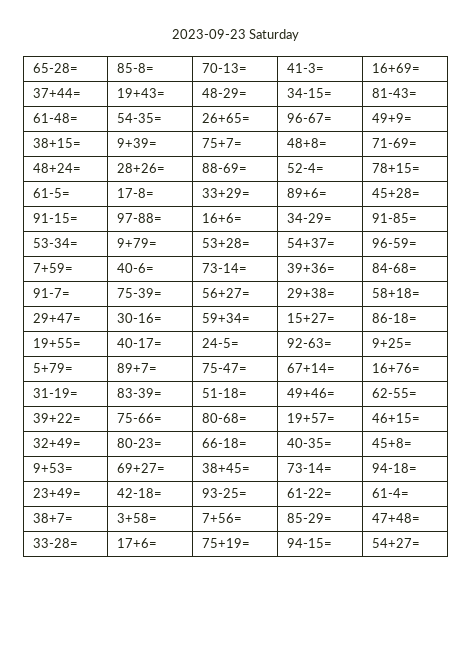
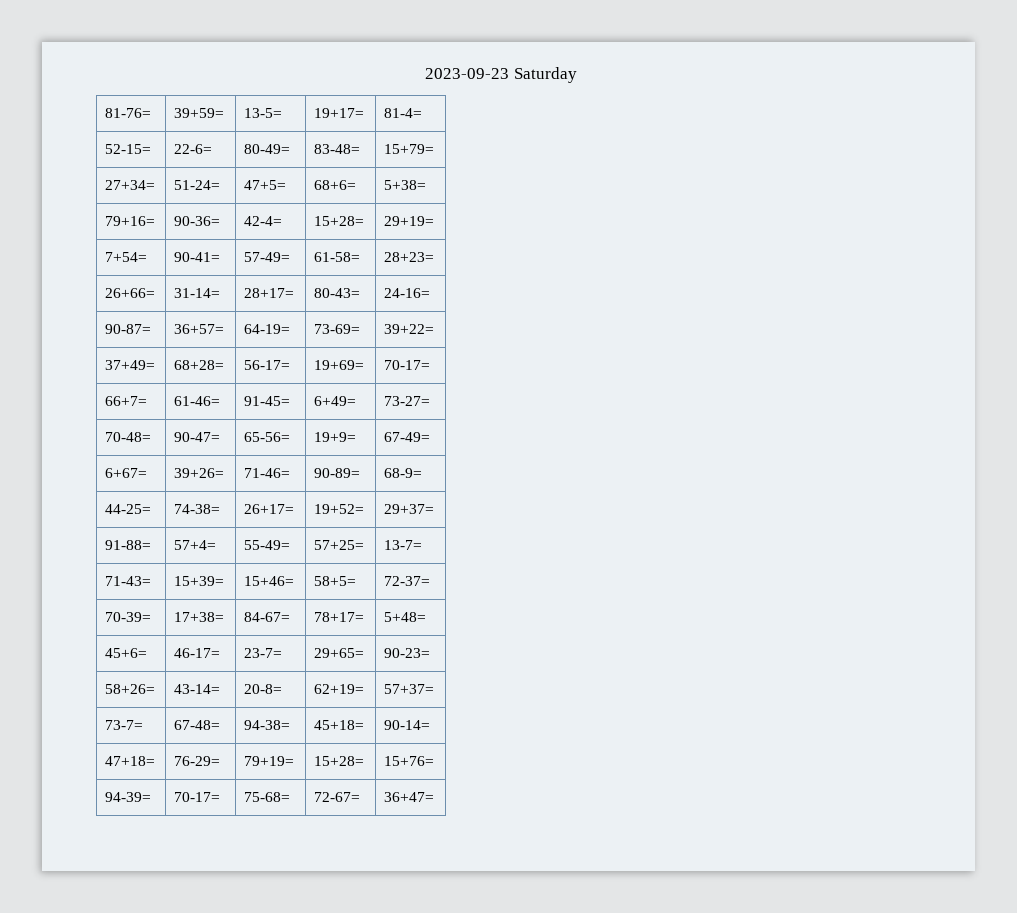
- 65-28= | 85-8= | 70-13= | 41-3= | 16+69=
- 37+44= | 19+43= | 48-29= | 34-15= | 81-43=
- 61-48= | 54-35= | 26+65= | 96-67= | 49+9=
- 38+15= | 9+39= | 75+7= | 48+8= | 71-69=
- 48+24= | 28+26= | 88-69= | 52-4= | 78+15=
- 61-5= | 17-8= | 33+29= | 89+6= | 45+28=
- 91-15= | 97-88= | 16+6= | 34-29= | 91-85=
- 53-34= | 9+79= | 53+28= | 54+37= | 96-59=
- 7+59= | 40-6= | 73-14= | 39+36= | 84-68=
- 91-7= | 75-39= | 56+27= | 29+38= | 58+18=
- 29+47= | 30-16= | 59+34= | 15+27= | 86-18=
- 19+55= | 40-17= | 24-5= | 92-63= | 9+25=
- 5+79= | 89+7= | 75-47= | 67+14= | 16+76=
- 31-19= | 83-39= | 51-18= | 49+46= | 62-55=
- 39+22= | 75-66= | 80-68= | 19+57= | 46+15=
- 32+49= | 80-23= | 66-18= | 40-35= | 45+8=
- 9+53= | 69+27= | 38+45= | 73-14= | 94-18=
- 23+49= | 42-18= | 93-25= | 61-22= | 61-4=
- 38+7= | 3+58= | 7+56= | 85-29= | 47+48=
- 33-28= | 17+6= | 75+19= | 94-15= | 54+27=
+ 81-76= | 39+59= | 13-5= | 19+17= | 81-4=
+ 52-15= | 22-6= | 80-49= | 83-48= | 15+79=
+ 27+34= | 51-24= | 47+5= | 68+6= | 5+38=
+ 79+16= | 90-36= | 42-4= | 15+28= | 29+19=
+ 7+54= | 90-41= | 57-49= | 61-58= | 28+23=
+ 26+66= | 31-14= | 28+17= | 80-43= | 24-16=
+ 90-87= | 36+57= | 64-19= | 73-69= | 39+22=
+ 37+49= | 68+28= | 56-17= | 19+69= | 70-17=
+ 66+7= | 61-46= | 91-45= | 6+49= | 73-27=
+ 70-48= | 90-47= | 65-56= | 19+9= | 67-49=
+ 6+67= | 39+26= | 71-46= | 90-89= | 68-9=
+ 44-25= | 74-38= | 26+17= | 19+52= | 29+37=
+ 91-88= | 57+4= | 55-49= | 57+25= | 13-7=
+ 71-43= | 15+39= | 15+46= | 58+5= | 72-37=
+ 70-39= | 17+38= | 84-67= | 78+17= | 5+48=
+ 45+6= | 46-17= | 23-7= | 29+65= | 90-23=
+ 58+26= | 43-14= | 20-8= | 62+19= | 57+37=
+ 73-7= | 67-48= | 94-38= | 45+18= | 90-14=
+ 47+18= | 76-29= | 79+19= | 15+28= | 15+76=
+ 94-39= | 70-17= | 75-68= | 72-67= | 36+47=

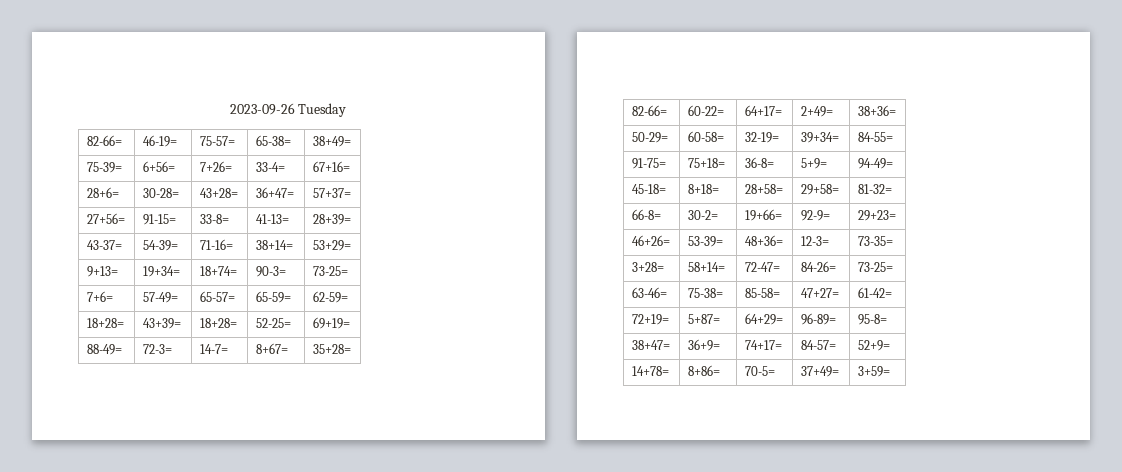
- 2023-09-23 Saturday
- 81-76= | 39+59= | 13-5= | 19+17= | 81-4=
- 52-15= | 22-6= | 80-49= | 83-48= | 15+79=
- 27+34= | 51-24= | 47+5= | 68+6= | 5+38=
- 79+16= | 90-36= | 42-4= | 15+28= | 29+19=
- 7+54= | 90-41= | 57-49= | 61-58= | 28+23=
- 26+66= | 31-14= | 28+17= | 80-43= | 24-16=
- 90-87= | 36+57= | 64-19= | 73-69= | 39+22=
- 37+49= | 68+28= | 56-17= | 19+69= | 70-17=
- 66+7= | 61-46= | 91-45= | 6+49= | 73-27=
- 70-48= | 90-47= | 65-56= | 19+9= | 67-49=
- 6+67= | 39+26= | 71-46= | 90-89= | 68-9=
- 44-25= | 74-38= | 26+17= | 19+52= | 29+37=
- 91-88= | 57+4= | 55-49= | 57+25= | 13-7=
- 71-43= | 15+39= | 15+46= | 58+5= | 72-37=
- 70-39= | 17+38= | 84-67= | 78+17= | 5+48=
- 45+6= | 46-17= | 23-7= | 29+65= | 90-23=
- 58+26= | 43-14= | 20-8= | 62+19= | 57+37=
- 73-7= | 67-48= | 94-38= | 45+18= | 90-14=
- 47+18= | 76-29= | 79+19= | 15+28= | 15+76=
- 94-39= | 70-17= | 75-68= | 72-67= | 36+47=
+ 2023-09-26 Tuesday
+ 82-66= | 46-19= | 75-57= | 65-38= | 38+49=
+ 75-39= | 6+56= | 7+26= | 33-4= | 67+16=
+ 28+6= | 30-28= | 43+28= | 36+47= | 57+37=
+ 27+56= | 91-15= | 33-8= | 41-13= | 28+39=
+ 43-37= | 54-39= | 71-16= | 38+14= | 53+29=
+ 9+13= | 19+34= | 18+74= | 90-3= | 73-25=
+ 7+6= | 57-49= | 65-57= | 65-59= | 62-59=
+ 18+28= | 43+39= | 18+28= | 52-25= | 69+19=
+ 88-49= | 72-3= | 14-7= | 8+67= | 35+28=
+ 82-66= | 60-22= | 64+17= | 2+49= | 38+36=
+ 50-29= | 60-58= | 32-19= | 39+34= | 84-55=
+ 91-75= | 75+18= | 36-8= | 5+9= | 94-49=
+ 45-18= | 8+18= | 28+58= | 29+58= | 81-32=
+ 66-8= | 30-2= | 19+66= | 92-9= | 29+23=
+ 46+26= | 53-39= | 48+36= | 12-3= | 73-35=
+ 3+28= | 58+14= | 72-47= | 84-26= | 73-25=
+ 63-46= | 75-38= | 85-58= | 47+27= | 61-42=
+ 72+19= | 5+87= | 64+29= | 96-89= | 95-8=
+ 38+47= | 36+9= | 74+17= | 84-57= | 52+9=
+ 14+78= | 8+86= | 70-5= | 37+49= | 3+59=

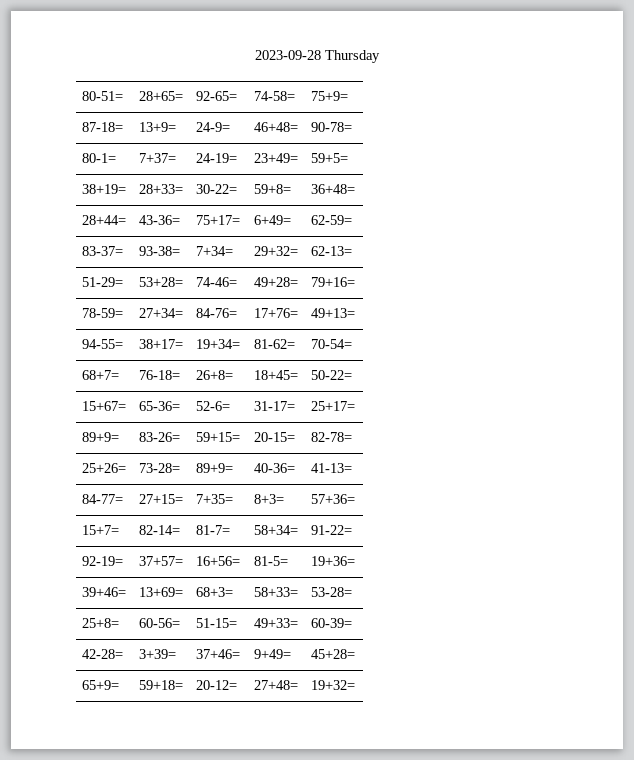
- 2023-09-26 Tuesday
- 82-66= | 46-19= | 75-57= | 65-38= | 38+49=
- 75-39= | 6+56= | 7+26= | 33-4= | 67+16=
- 28+6= | 30-28= | 43+28= | 36+47= | 57+37=
- 27+56= | 91-15= | 33-8= | 41-13= | 28+39=
- 43-37= | 54-39= | 71-16= | 38+14= | 53+29=
- 9+13= | 19+34= | 18+74= | 90-3= | 73-25=
- 7+6= | 57-49= | 65-57= | 65-59= | 62-59=
- 18+28= | 43+39= | 18+28= | 52-25= | 69+19=
- 88-49= | 72-3= | 14-7= | 8+67= | 35+28=
- 82-66= | 60-22= | 64+17= | 2+49= | 38+36=
- 50-29= | 60-58= | 32-19= | 39+34= | 84-55=
- 91-75= | 75+18= | 36-8= | 5+9= | 94-49=
- 45-18= | 8+18= | 28+58= | 29+58= | 81-32=
- 66-8= | 30-2= | 19+66= | 92-9= | 29+23=
- 46+26= | 53-39= | 48+36= | 12-3= | 73-35=
- 3+28= | 58+14= | 72-47= | 84-26= | 73-25=
- 63-46= | 75-38= | 85-58= | 47+27= | 61-42=
- 72+19= | 5+87= | 64+29= | 96-89= | 95-8=
- 38+47= | 36+9= | 74+17= | 84-57= | 52+9=
- 14+78= | 8+86= | 70-5= | 37+49= | 3+59=
+ 2023-09-28 Thursday
+ 80-51= | 28+65= | 92-65= | 74-58= | 75+9=
+ 87-18= | 13+9= | 24-9= | 46+48= | 90-78=
+ 80-1= | 7+37= | 24-19= | 23+49= | 59+5=
+ 38+19= | 28+33= | 30-22= | 59+8= | 36+48=
+ 28+44= | 43-36= | 75+17= | 6+49= | 62-59=
+ 83-37= | 93-38= | 7+34= | 29+32= | 62-13=
+ 51-29= | 53+28= | 74-46= | 49+28= | 79+16=
+ 78-59= | 27+34= | 84-76= | 17+76= | 49+13=
+ 94-55= | 38+17= | 19+34= | 81-62= | 70-54=
+ 68+7= | 76-18= | 26+8= | 18+45= | 50-22=
+ 15+67= | 65-36= | 52-6= | 31-17= | 25+17=
+ 89+9= | 83-26= | 59+15= | 20-15= | 82-78=
+ 25+26= | 73-28= | 89+9= | 40-36= | 41-13=
+ 84-77= | 27+15= | 7+35= | 8+3= | 57+36=
+ 15+7= | 82-14= | 81-7= | 58+34= | 91-22=
+ 92-19= | 37+57= | 16+56= | 81-5= | 19+36=
+ 39+46= | 13+69= | 68+3= | 58+33= | 53-28=
+ 25+8= | 60-56= | 51-15= | 49+33= | 60-39=
+ 42-28= | 3+39= | 37+46= | 9+49= | 45+28=
+ 65+9= | 59+18= | 20-12= | 27+48= | 19+32=

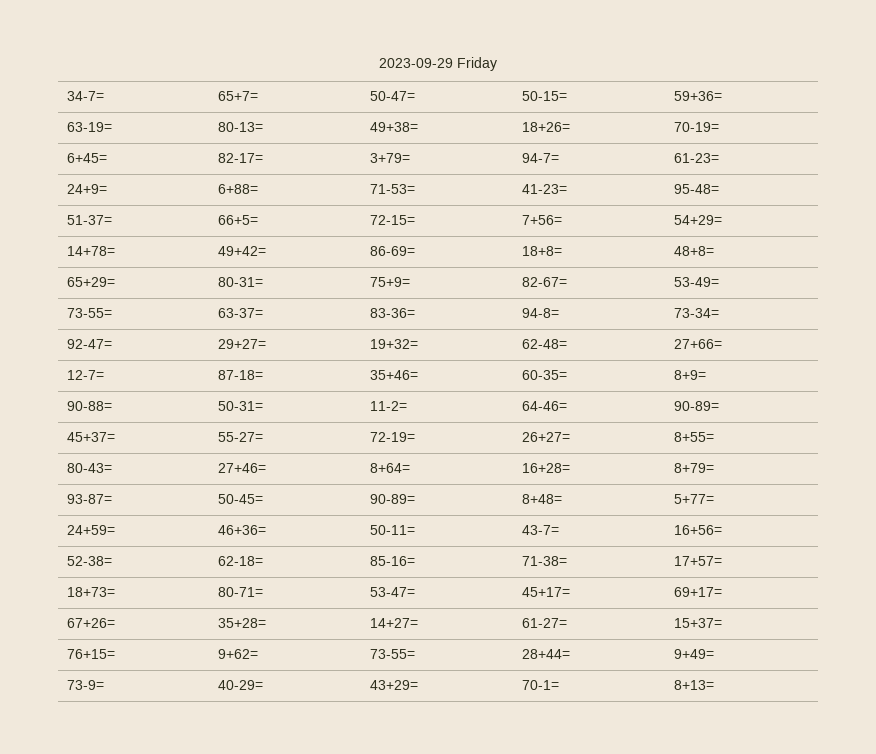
- 2023-09-28 Thursday
- 80-51= | 28+65= | 92-65= | 74-58= | 75+9=
- 87-18= | 13+9= | 24-9= | 46+48= | 90-78=
- 80-1= | 7+37= | 24-19= | 23+49= | 59+5=
- 38+19= | 28+33= | 30-22= | 59+8= | 36+48=
- 28+44= | 43-36= | 75+17= | 6+49= | 62-59=
- 83-37= | 93-38= | 7+34= | 29+32= | 62-13=
- 51-29= | 53+28= | 74-46= | 49+28= | 79+16=
- 78-59= | 27+34= | 84-76= | 17+76= | 49+13=
- 94-55= | 38+17= | 19+34= | 81-62= | 70-54=
- 68+7= | 76-18= | 26+8= | 18+45= | 50-22=
- 15+67= | 65-36= | 52-6= | 31-17= | 25+17=
- 89+9= | 83-26= | 59+15= | 20-15= | 82-78=
- 25+26= | 73-28= | 89+9= | 40-36= | 41-13=
- 84-77= | 27+15= | 7+35= | 8+3= | 57+36=
- 15+7= | 82-14= | 81-7= | 58+34= | 91-22=
- 92-19= | 37+57= | 16+56= | 81-5= | 19+36=
- 39+46= | 13+69= | 68+3= | 58+33= | 53-28=
- 25+8= | 60-56= | 51-15= | 49+33= | 60-39=
- 42-28= | 3+39= | 37+46= | 9+49= | 45+28=
- 65+9= | 59+18= | 20-12= | 27+48= | 19+32=
+ 2023-09-29 Friday
+ 34-7= | 65+7= | 50-47= | 50-15= | 59+36=
+ 63-19= | 80-13= | 49+38= | 18+26= | 70-19=
+ 6+45= | 82-17= | 3+79= | 94-7= | 61-23=
+ 24+9= | 6+88= | 71-53= | 41-23= | 95-48=
+ 51-37= | 66+5= | 72-15= | 7+56= | 54+29=
+ 14+78= | 49+42= | 86-69= | 18+8= | 48+8=
+ 65+29= | 80-31= | 75+9= | 82-67= | 53-49=
+ 73-55= | 63-37= | 83-36= | 94-8= | 73-34=
+ 92-47= | 29+27= | 19+32= | 62-48= | 27+66=
+ 12-7= | 87-18= | 35+46= | 60-35= | 8+9=
+ 90-88= | 50-31= | 11-2= | 64-46= | 90-89=
+ 45+37= | 55-27= | 72-19= | 26+27= | 8+55=
+ 80-43= | 27+46= | 8+64= | 16+28= | 8+79=
+ 93-87= | 50-45= | 90-89= | 8+48= | 5+77=
+ 24+59= | 46+36= | 50-11= | 43-7= | 16+56=
+ 52-38= | 62-18= | 85-16= | 71-38= | 17+57=
+ 18+73= | 80-71= | 53-47= | 45+17= | 69+17=
+ 67+26= | 35+28= | 14+27= | 61-27= | 15+37=
+ 76+15= | 9+62= | 73-55= | 28+44= | 9+49=
+ 73-9= | 40-29= | 43+29= | 70-1= | 8+13=

